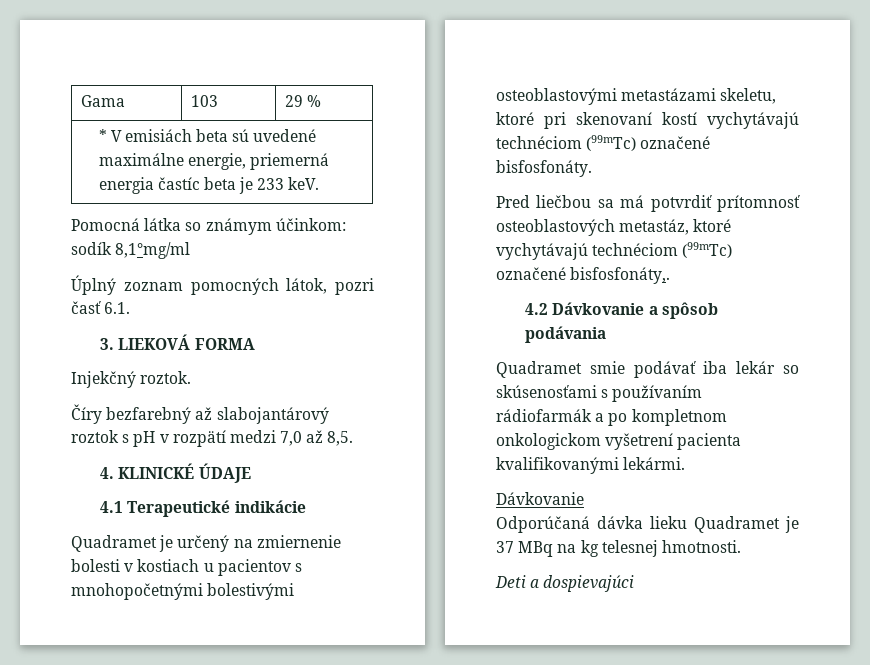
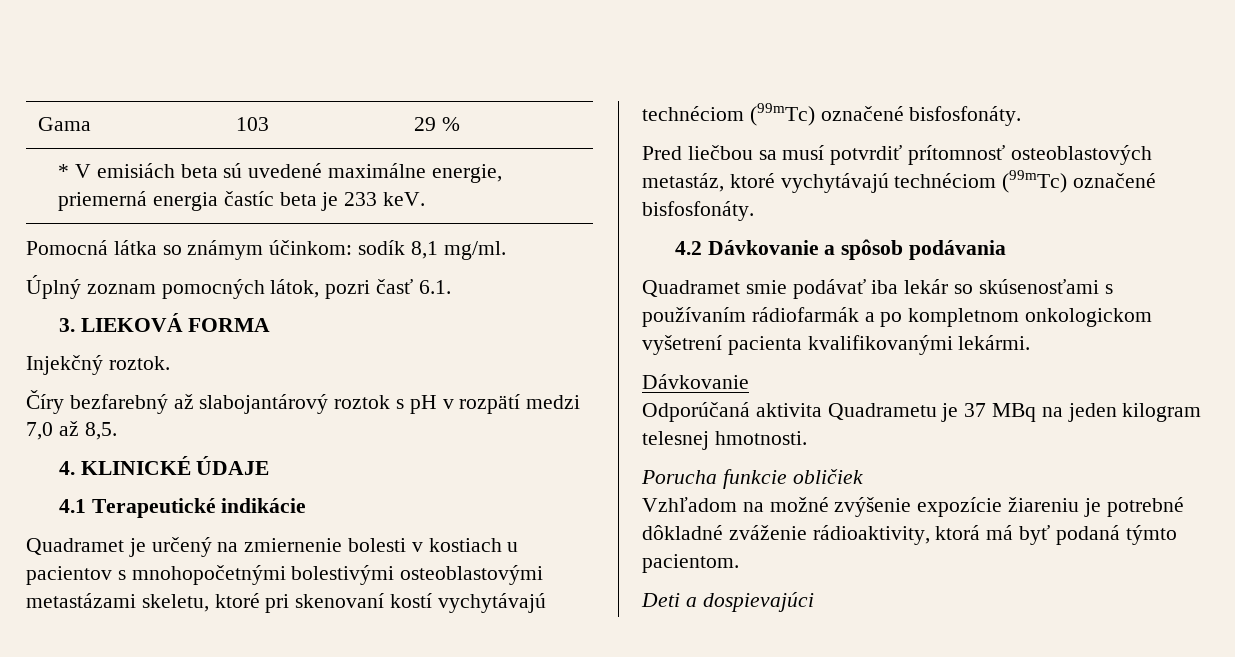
- Pomocná látka so známym účinkom: sodík 8,1°mg/ml
+ Pomocná látka so známym účinkom: sodík 8,1 mg/ml.
- Pred liečbou sa má potvrdiť prítomnosť osteoblastových metastáz, ktoré vychytávajú technéciom (99mTc) označené bisfosfonáty,.
+ Pred liečbou sa musí potvrdiť prítomnosť osteoblastových metastáz, ktoré vychytávajú technéciom (99mTc) označené bisfosfonáty.
- Odporúčaná dávka lieku Quadramet je 37 MBq na kg telesnej hmotnosti.
+ Odporúčaná aktivita Quadrametu je 37 MBq na jeden kilogram telesnej hmotnosti.
+ Porucha funkcie obličiek
+ Vzhľadom na možné zvýšenie expozície žiareniu je potrebné dôkladné zváženie rádioaktivity, ktorá má byť podaná týmto pacientom.

